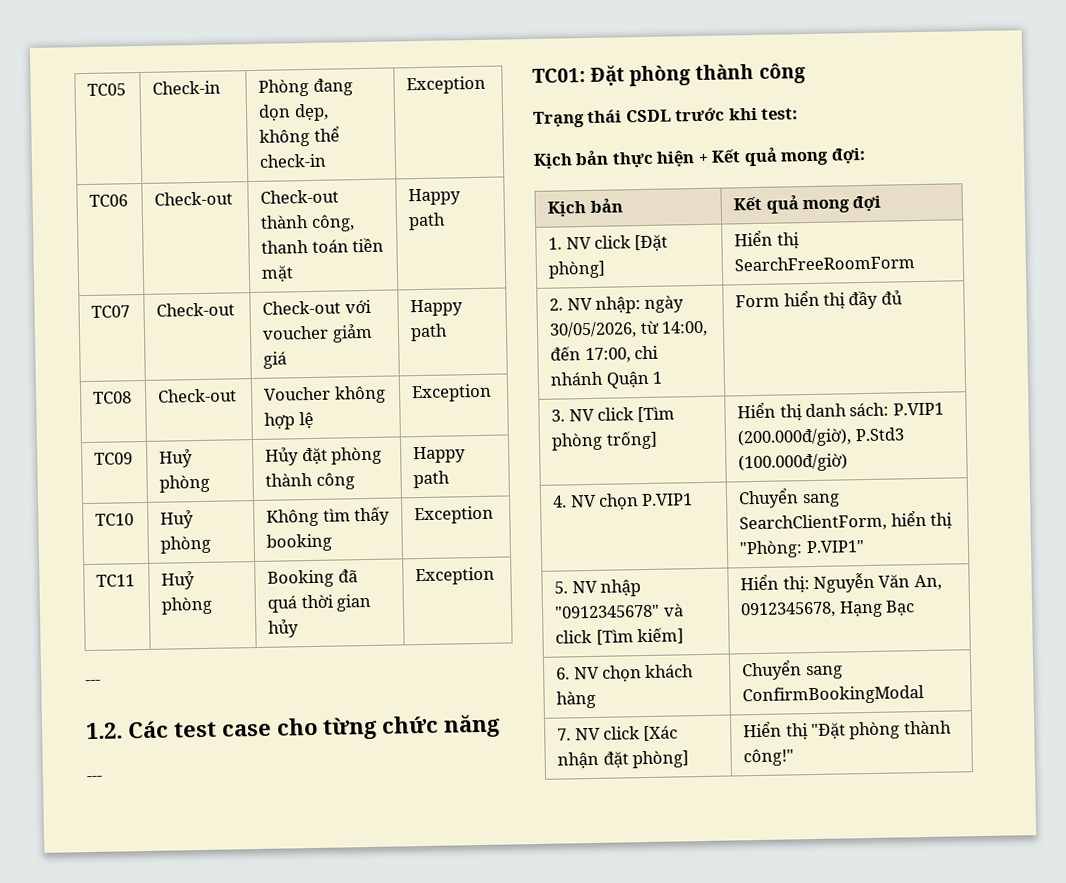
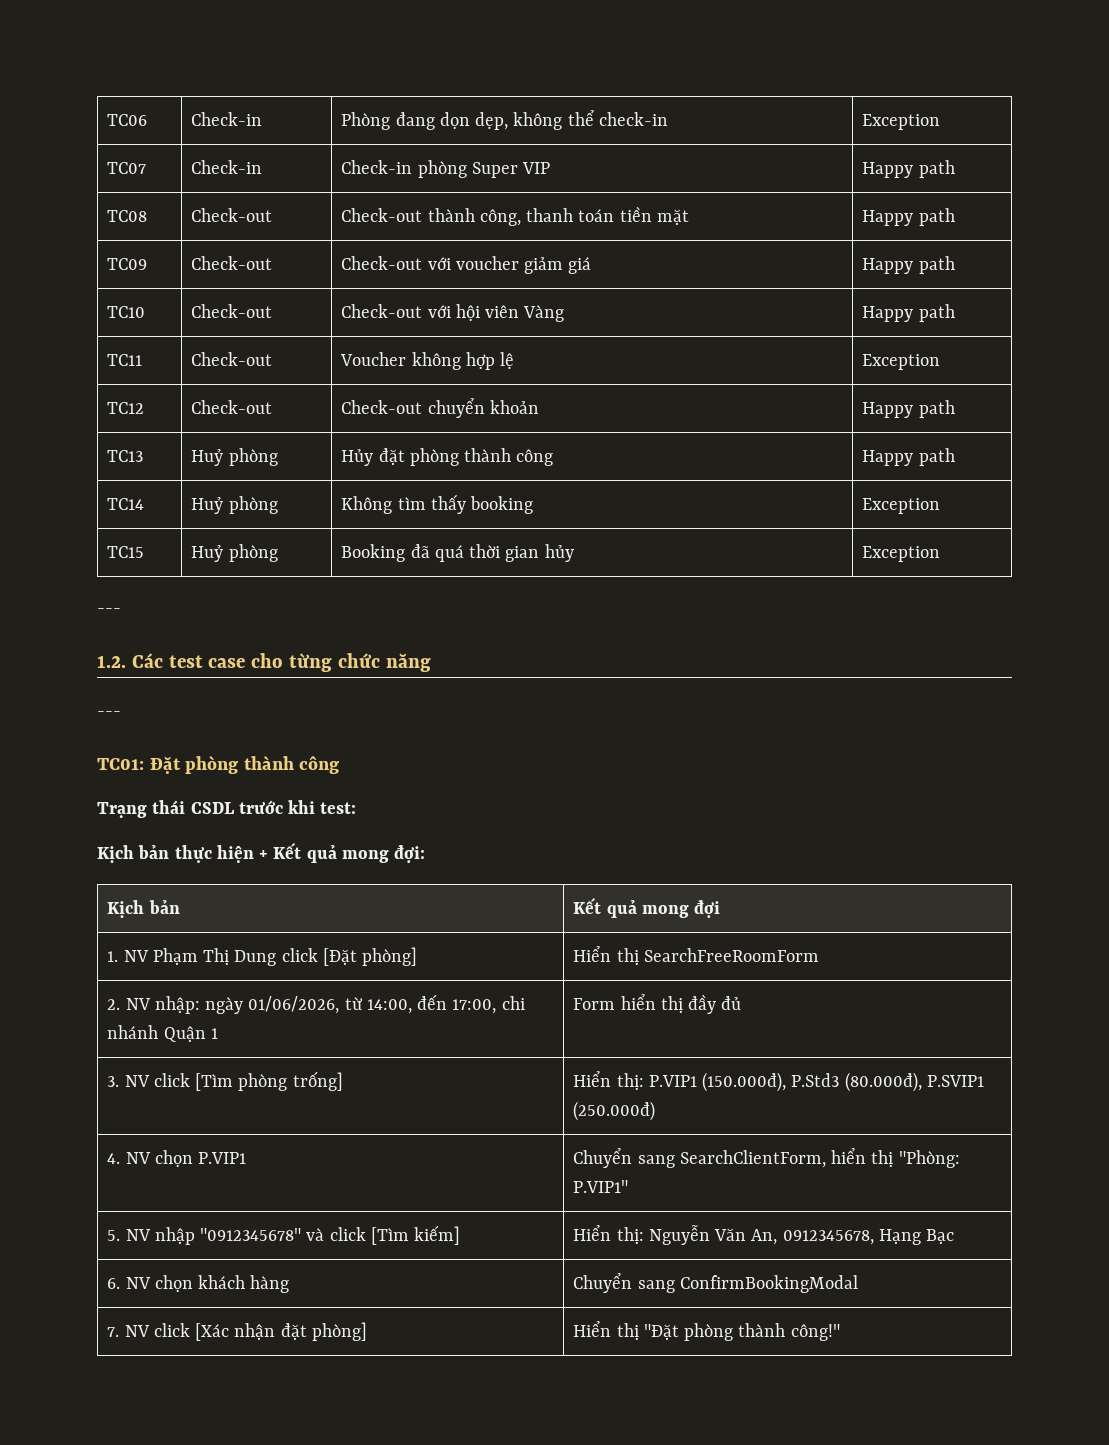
- TC05 | Check-in | Phòng đang dọn dẹp, không thể check-in | Exception
+ TC06 | Check-in | Phòng đang dọn dẹp, không thể check-in | Exception
- TC06 | Check-out | Check-out thành công, thanh toán tiền mặt | Happy path
+ TC07 | Check-in | Check-in phòng Super VIP | Happy path
+ TC08 | Check-out | Check-out thành công, thanh toán tiền mặt | Happy path
- TC07 | Check-out | Check-out với voucher giảm giá | Happy path
+ TC09 | Check-out | Check-out với voucher giảm giá | Happy path
- TC08 | Check-out | Voucher không hợp lệ | Exception
+ TC10 | Check-out | Check-out với hội viên Vàng | Happy path
+ TC11 | Check-out | Voucher không hợp lệ | Exception
- TC09 | Huỷ phòng | Hủy đặt phòng thành công | Happy path
+ TC12 | Check-out | Check-out chuyển khoản | Happy path
+ TC13 | Huỷ phòng | Hủy đặt phòng thành công | Happy path
- TC10 | Huỷ phòng | Không tìm thấy booking | Exception
+ TC14 | Huỷ phòng | Không tìm thấy booking | Exception
- TC11 | Huỷ phòng | Booking đã quá thời gian hủy | Exception
+ TC15 | Huỷ phòng | Booking đã quá thời gian hủy | Exception
- 1. NV click [Đặt phòng] | Hiển thị SearchFreeRoomForm
+ 1. NV Phạm Thị Dung click [Đặt phòng] | Hiển thị SearchFreeRoomForm
- 2. NV nhập: ngày 30/05/2026, từ 14:00, đến 17:00, chi nhánh Quận 1 | Form hiển thị đầy đủ
+ 2. NV nhập: ngày 01/06/2026, từ 14:00, đến 17:00, chi nhánh Quận 1 | Form hiển thị đầy đủ
- 3. NV click [Tìm phòng trống] | Hiển thị danh sách: P.VIP1 (200.000đ/giờ), P.Std3 (100.000đ/giờ)
+ 3. NV click [Tìm phòng trống] | Hiển thị: P.VIP1 (150.000đ), P.Std3 (80.000đ), P.SVIP1 (250.000đ)

